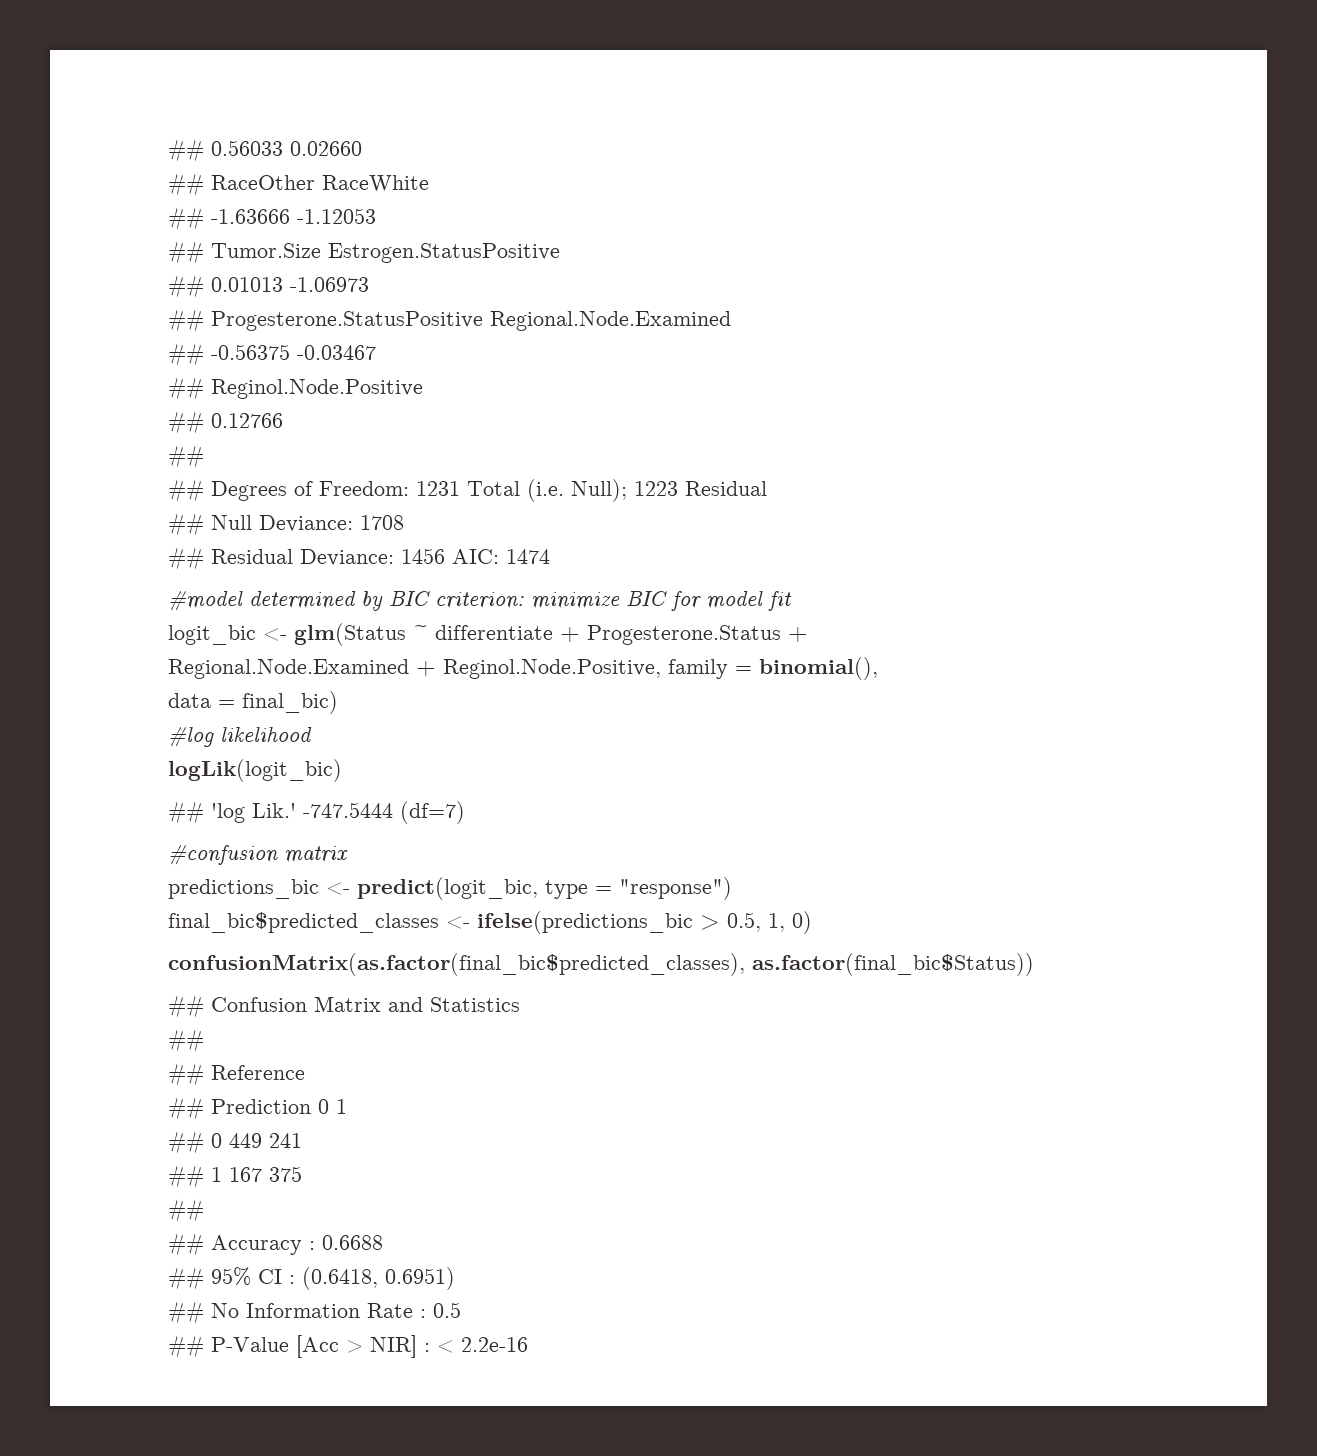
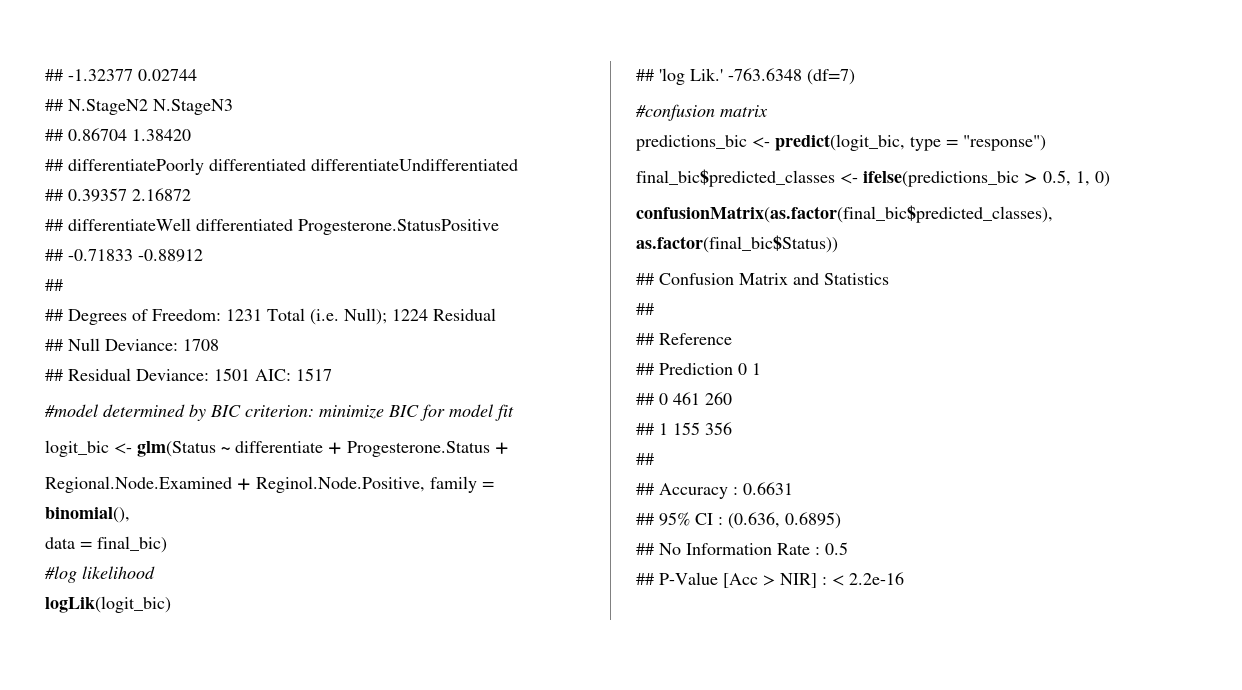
- ## 0.56033 0.02660
- ## RaceOther RaceWhite
- ## -1.63666 -1.12053
- ## Tumor.Size Estrogen.StatusPositive
- ## 0.01013 -1.06973
- ## Progesterone.StatusPositive Regional.Node.Examined
- ## -0.56375 -0.03467
- ## Reginol.Node.Positive
- ## 0.12766
+ ## -1.32377 0.02744
+ ## N.StageN2 N.StageN3
+ ## 0.86704 1.38420
+ ## differentiatePoorly differentiated differentiateUndifferentiated
+ ## 0.39357 2.16872
+ ## differentiateWell differentiated Progesterone.StatusPositive
+ ## -0.71833 -0.88912
- ## Degrees of Freedom: 1231 Total (i.e. Null); 1223 Residual
+ ## Degrees of Freedom: 1231 Total (i.e. Null); 1224 Residual
- ## Residual Deviance: 1456 AIC: 1474
+ ## Residual Deviance: 1501 AIC: 1517
- ## 'log Lik.' -747.5444 (df=7)
+ ## 'log Lik.' -763.6348 (df=7)
- ## 0 449 241
+ ## 0 461 260
- ## 1 167 375
+ ## 1 155 356
- ## Accuracy : 0.6688
+ ## Accuracy : 0.6631
- ## 95% CI : (0.6418, 0.6951)
+ ## 95% CI : (0.636, 0.6895)

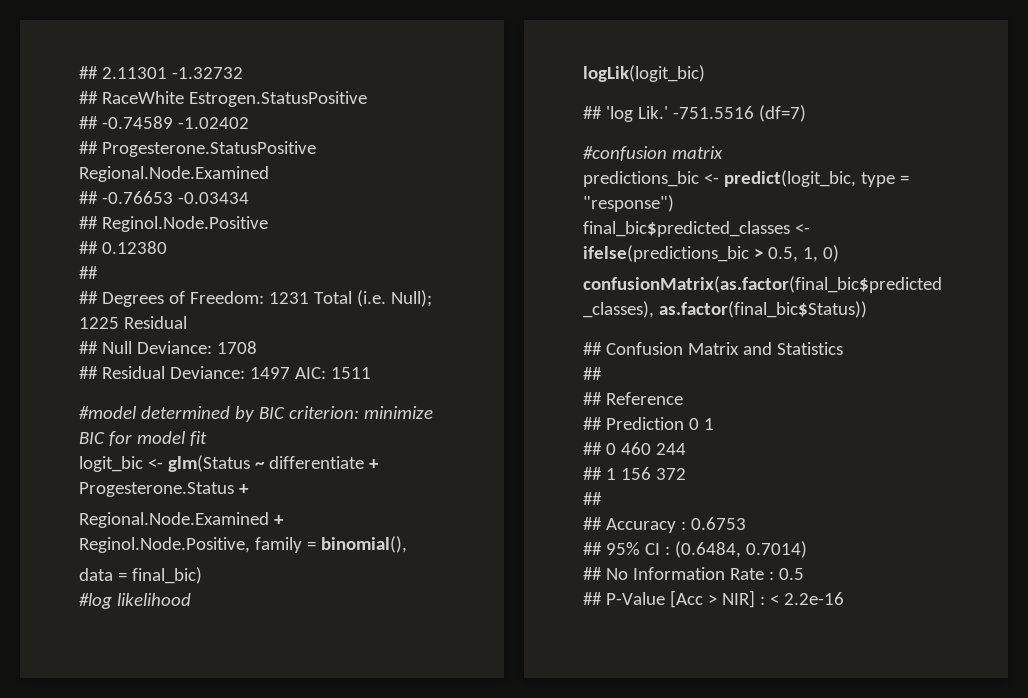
- ## -1.32377 0.02744
- ## N.StageN2 N.StageN3
- ## 0.86704 1.38420
- ## differentiatePoorly differentiated differentiateUndifferentiated
- ## 0.39357 2.16872
- ## differentiateWell differentiated Progesterone.StatusPositive
- ## -0.71833 -0.88912
+ ## 2.11301 -1.32732
+ ## RaceWhite Estrogen.StatusPositive
+ ## -0.74589 -1.02402
+ ## Progesterone.StatusPositive Regional.Node.Examined
+ ## -0.76653 -0.03434
+ ## Reginol.Node.Positive
+ ## 0.12380
- ## Degrees of Freedom: 1231 Total (i.e. Null); 1224 Residual
+ ## Degrees of Freedom: 1231 Total (i.e. Null); 1225 Residual
- ## Residual Deviance: 1501 AIC: 1517
+ ## Residual Deviance: 1497 AIC: 1511
- ## 'log Lik.' -763.6348 (df=7)
+ ## 'log Lik.' -751.5516 (df=7)
- ## 0 461 260
+ ## 0 460 244
- ## 1 155 356
+ ## 1 156 372
- ## Accuracy : 0.6631
+ ## Accuracy : 0.6753
- ## 95% CI : (0.636, 0.6895)
+ ## 95% CI : (0.6484, 0.7014)

